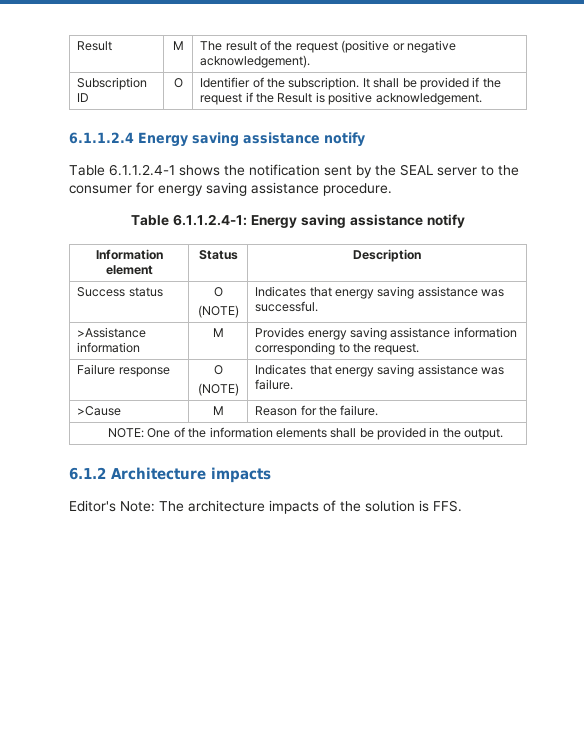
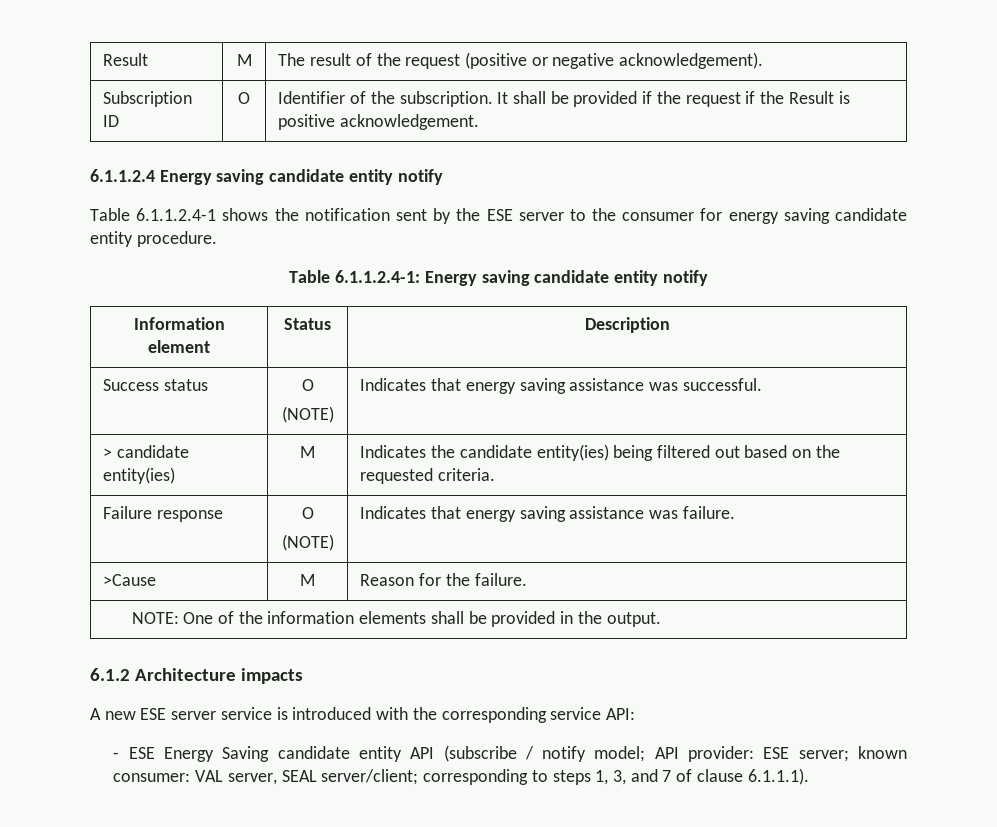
- 6.1.1.2.4 Energy saving assistance notify
+ 6.1.1.2.4 Energy saving candidate entity notify
- Table 6.1.1.2.4-1 shows the notification sent by the SEAL server to the consumer for energy saving assistance procedure.
+ Table 6.1.1.2.4-1 shows the notification sent by the ESE server to the consumer for energy saving candidate entity procedure.
- Table 6.1.1.2.4-1: Energy saving assistance notify
+ Table 6.1.1.2.4-1: Energy saving candidate entity notify
- >Assistance information | M | Provides energy saving assistance information corresponding to the request.
+ > candidate entity(ies) | M | Indicates the candidate entity(ies) being filtered out based on the requested criteria.
- Editor's Note: The architecture impacts of the solution is FFS.
+ A new ESE server service is introduced with the corresponding service API:
+ - ESE Energy Saving candidate entity API (subscribe / notify model; API provider: ESE server; known consumer: VAL server, SEAL server/client; corresponding to steps 1, 3, and 7 of clause 6.1.1.1).

